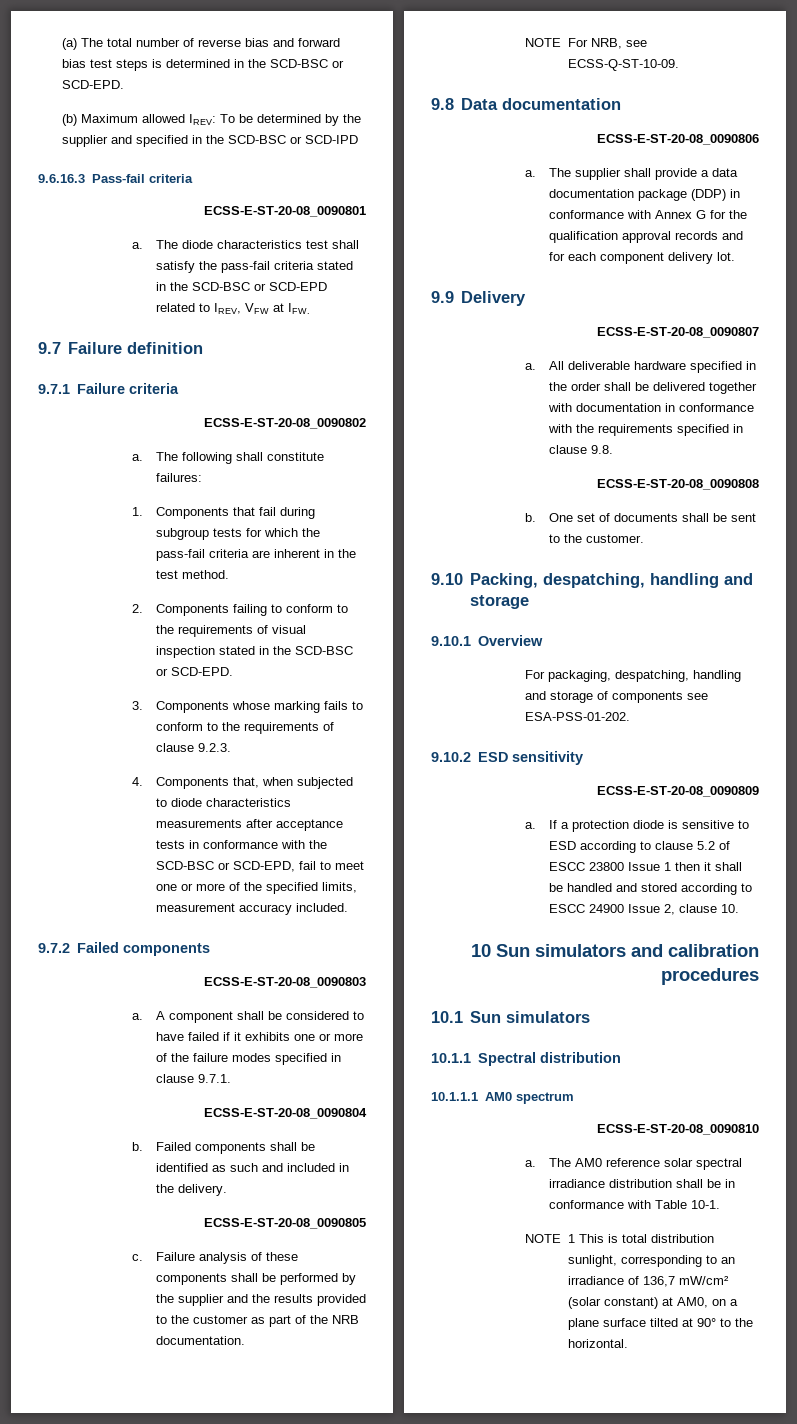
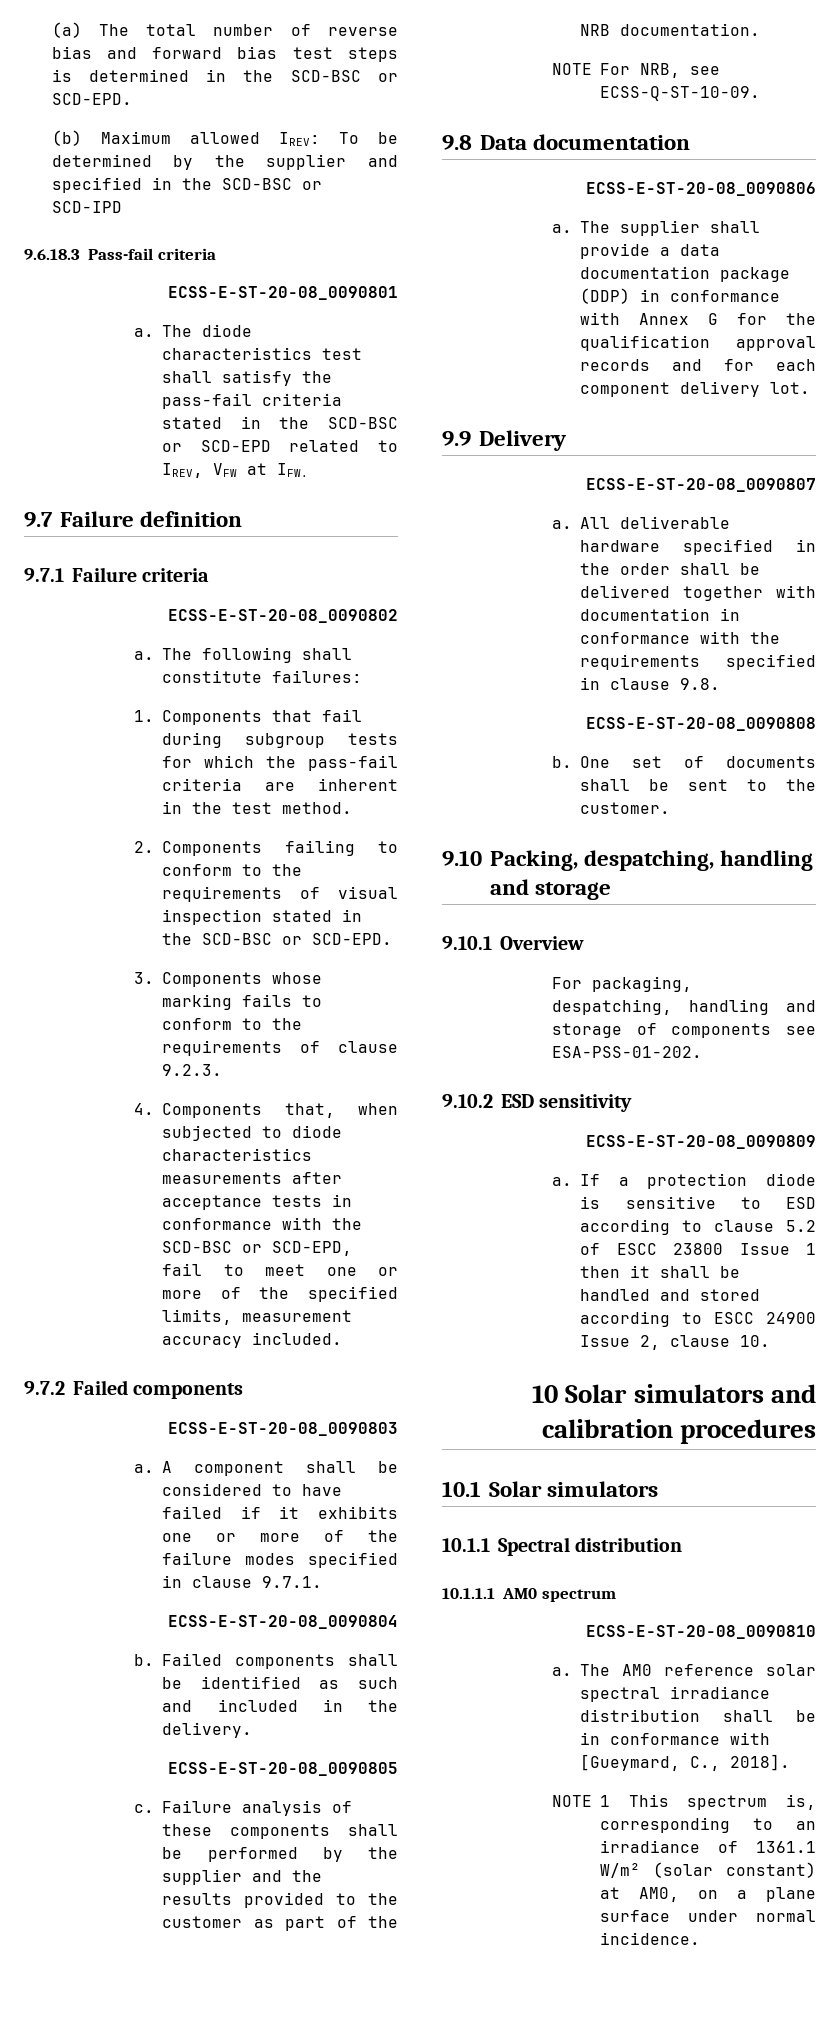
- 9.6.16.3 Pass-fail criteria
+ 9.6.18.3 Pass-fail criteria
- 10 Sun simulators and calibration procedures
+ 10 Solar simulators and calibration procedures
- 10.1 Sun simulators
+ 10.1 Solar simulators
- The AM0 reference solar spectral irradiance distribution shall be in conformance with Table 10-1.
+ The AM0 reference solar spectral irradiance distribution shall be in conformance with [Gueymard, C., 2018].
- NOTE 1 This is total distribution sunlight, corresponding to an irradiance of 136,7 mW/cm² (solar constant) at AM0, on a plane surface tilted at 90° to the horizontal.
+ NOTE 1 This spectrum is, corresponding to an irradiance of 1361.1 W/m² (solar constant) at AM0, on a plane surface under normal incidence.

